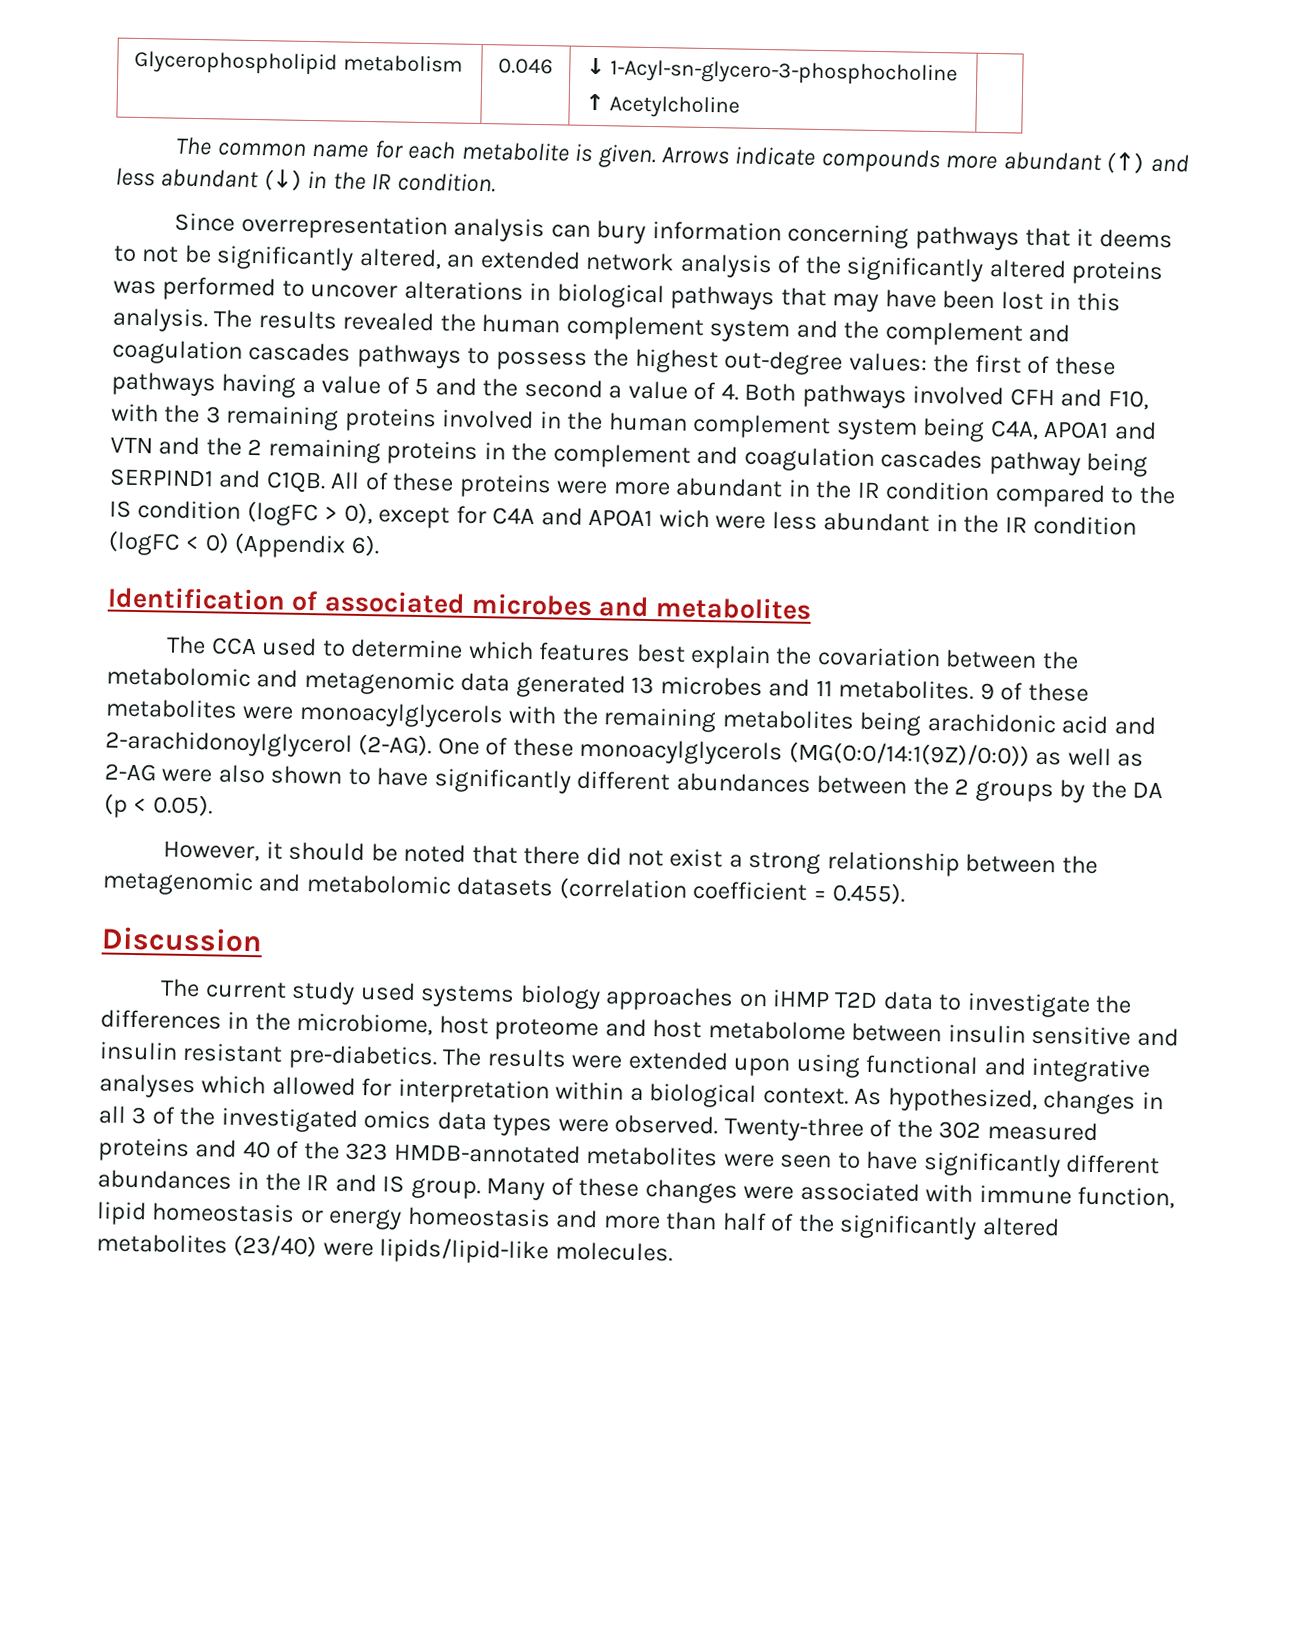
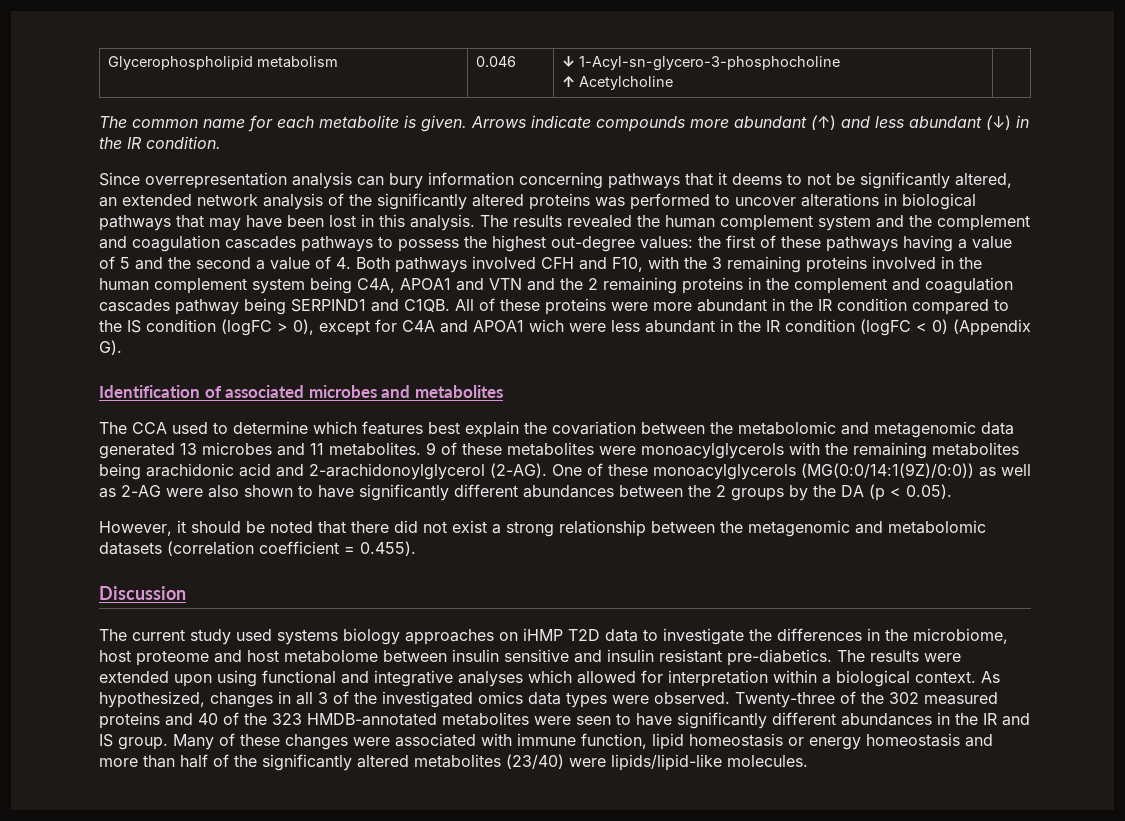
- All of these proteins were more abundant in the IR condition compared to the IS condition (logFC > 0), except for C4A and APOA1 wich were less abundant in the IR condition (logFC < 0) (Appendix 6).
+ All of these proteins were more abundant in the IR condition compared to the IS condition (logFC > 0), except for C4A and APOA1 wich were less abundant in the IR condition (logFC < 0) (Appendix G).

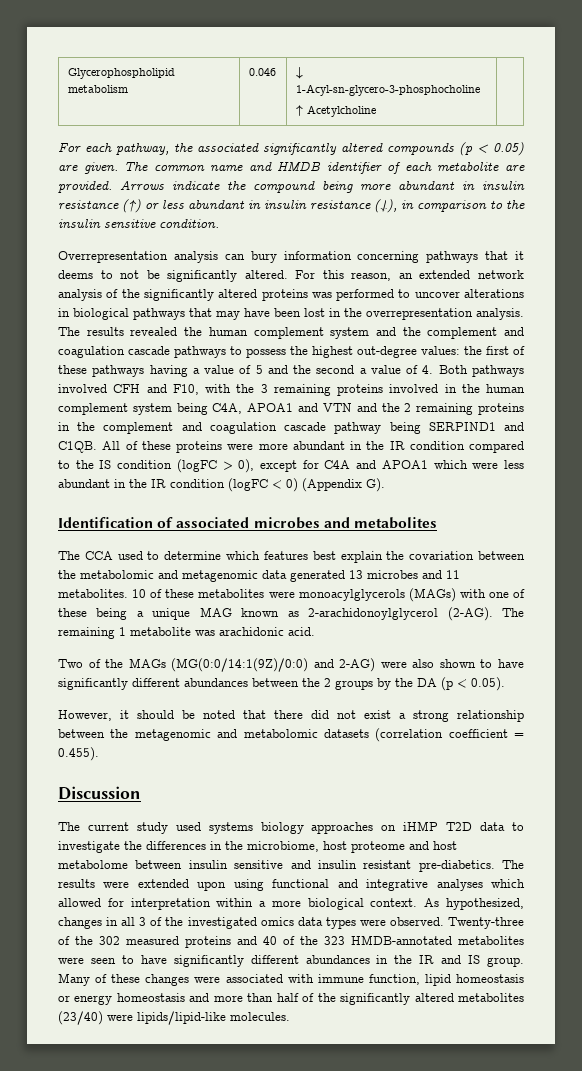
- The common name for each metabolite is given. Arrows indicate compounds more abundant (↑) and less abundant (↓) in the IR condition.
+ For each pathway, the associated significantly altered compounds (p < 0.05) are given. The common name and HMDB identifier of each metabolite are provided. Arrows indicate the compound being more abundant in insulin resistance (↑) or less abundant in insulin resistance (↓), in comparison to the insulin sensitive condition.
- Since overrepresentation analysis can bury information concerning pathways that it deems to not be significantly altered, an extended network analysis of the significantly altered proteins was performed to uncover alterations in biological pathways that may have been lost in this analysis.
+ Overrepresentation analysis can bury information concerning pathways that it deems to not be significantly altered. For this reason, an extended network analysis of the significantly altered proteins was performed to uncover alterations in biological pathways that may have been lost in the overrepresentation analysis.
- The results revealed the human complement system and the complement and coagulation cascades pathways to possess the highest out-degree values:
+ The results revealed the human complement system and the complement and coagulation cascade pathways to possess the highest out-degree values:
- the first of these pathways having a value of 5 and the second a value of 4. Both pathways involved CFH and F10, with the 3 remaining proteins involved in the human complement system being C4A, APOA1 and VTN and the 2 remaining proteins in the complement and coagulation cascades pathway being SERPIND1 and C1QB.
+ the first of these pathways having a value of 5 and the second a value of 4. Both pathways involved CFH and F10, with the 3 remaining proteins involved in the human complement system being C4A, APOA1 and VTN and the 2 remaining proteins in the complement and coagulation cascade pathway being SERPIND1 and C1QB.
- All of these proteins were more abundant in the IR condition compared to the IS condition (logFC > 0), except for C4A and APOA1 wich were less abundant in the IR condition (logFC < 0) (Appendix G).
+ All of these proteins were more abundant in the IR condition compared to the IS condition (logFC > 0), except for C4A and APOA1 which were less abundant in the IR condition (logFC < 0) (Appendix G).
- 9 of these metabolites were monoacylglycerols with the remaining metabolites being arachidonic acid and 2-arachidonoylglycerol (2-AG). One of these monoacylglycerols (MG(0:0/14:1(9Z)/0:0)) as well as 2-AG were also shown to have significantly different abundances between the 2 groups by the DA (p < 0.05).
+ 10 of these metabolites were monoacylglycerols (MAGs) with one of these being a unique MAG known as 2-arachidonoylglycerol (2-AG). The remaining 1 metabolite was arachidonic acid.
+ Two of the MAGs (MG(0:0/14:1(9Z)/0:0) and 2-AG) were also shown to have significantly different abundances between the 2 groups by the DA (p < 0.05).
- The results were extended upon using functional and integrative analyses which allowed for interpretation within a biological context.
+ The results were extended upon using functional and integrative analyses which allowed for interpretation within a more biological context.

